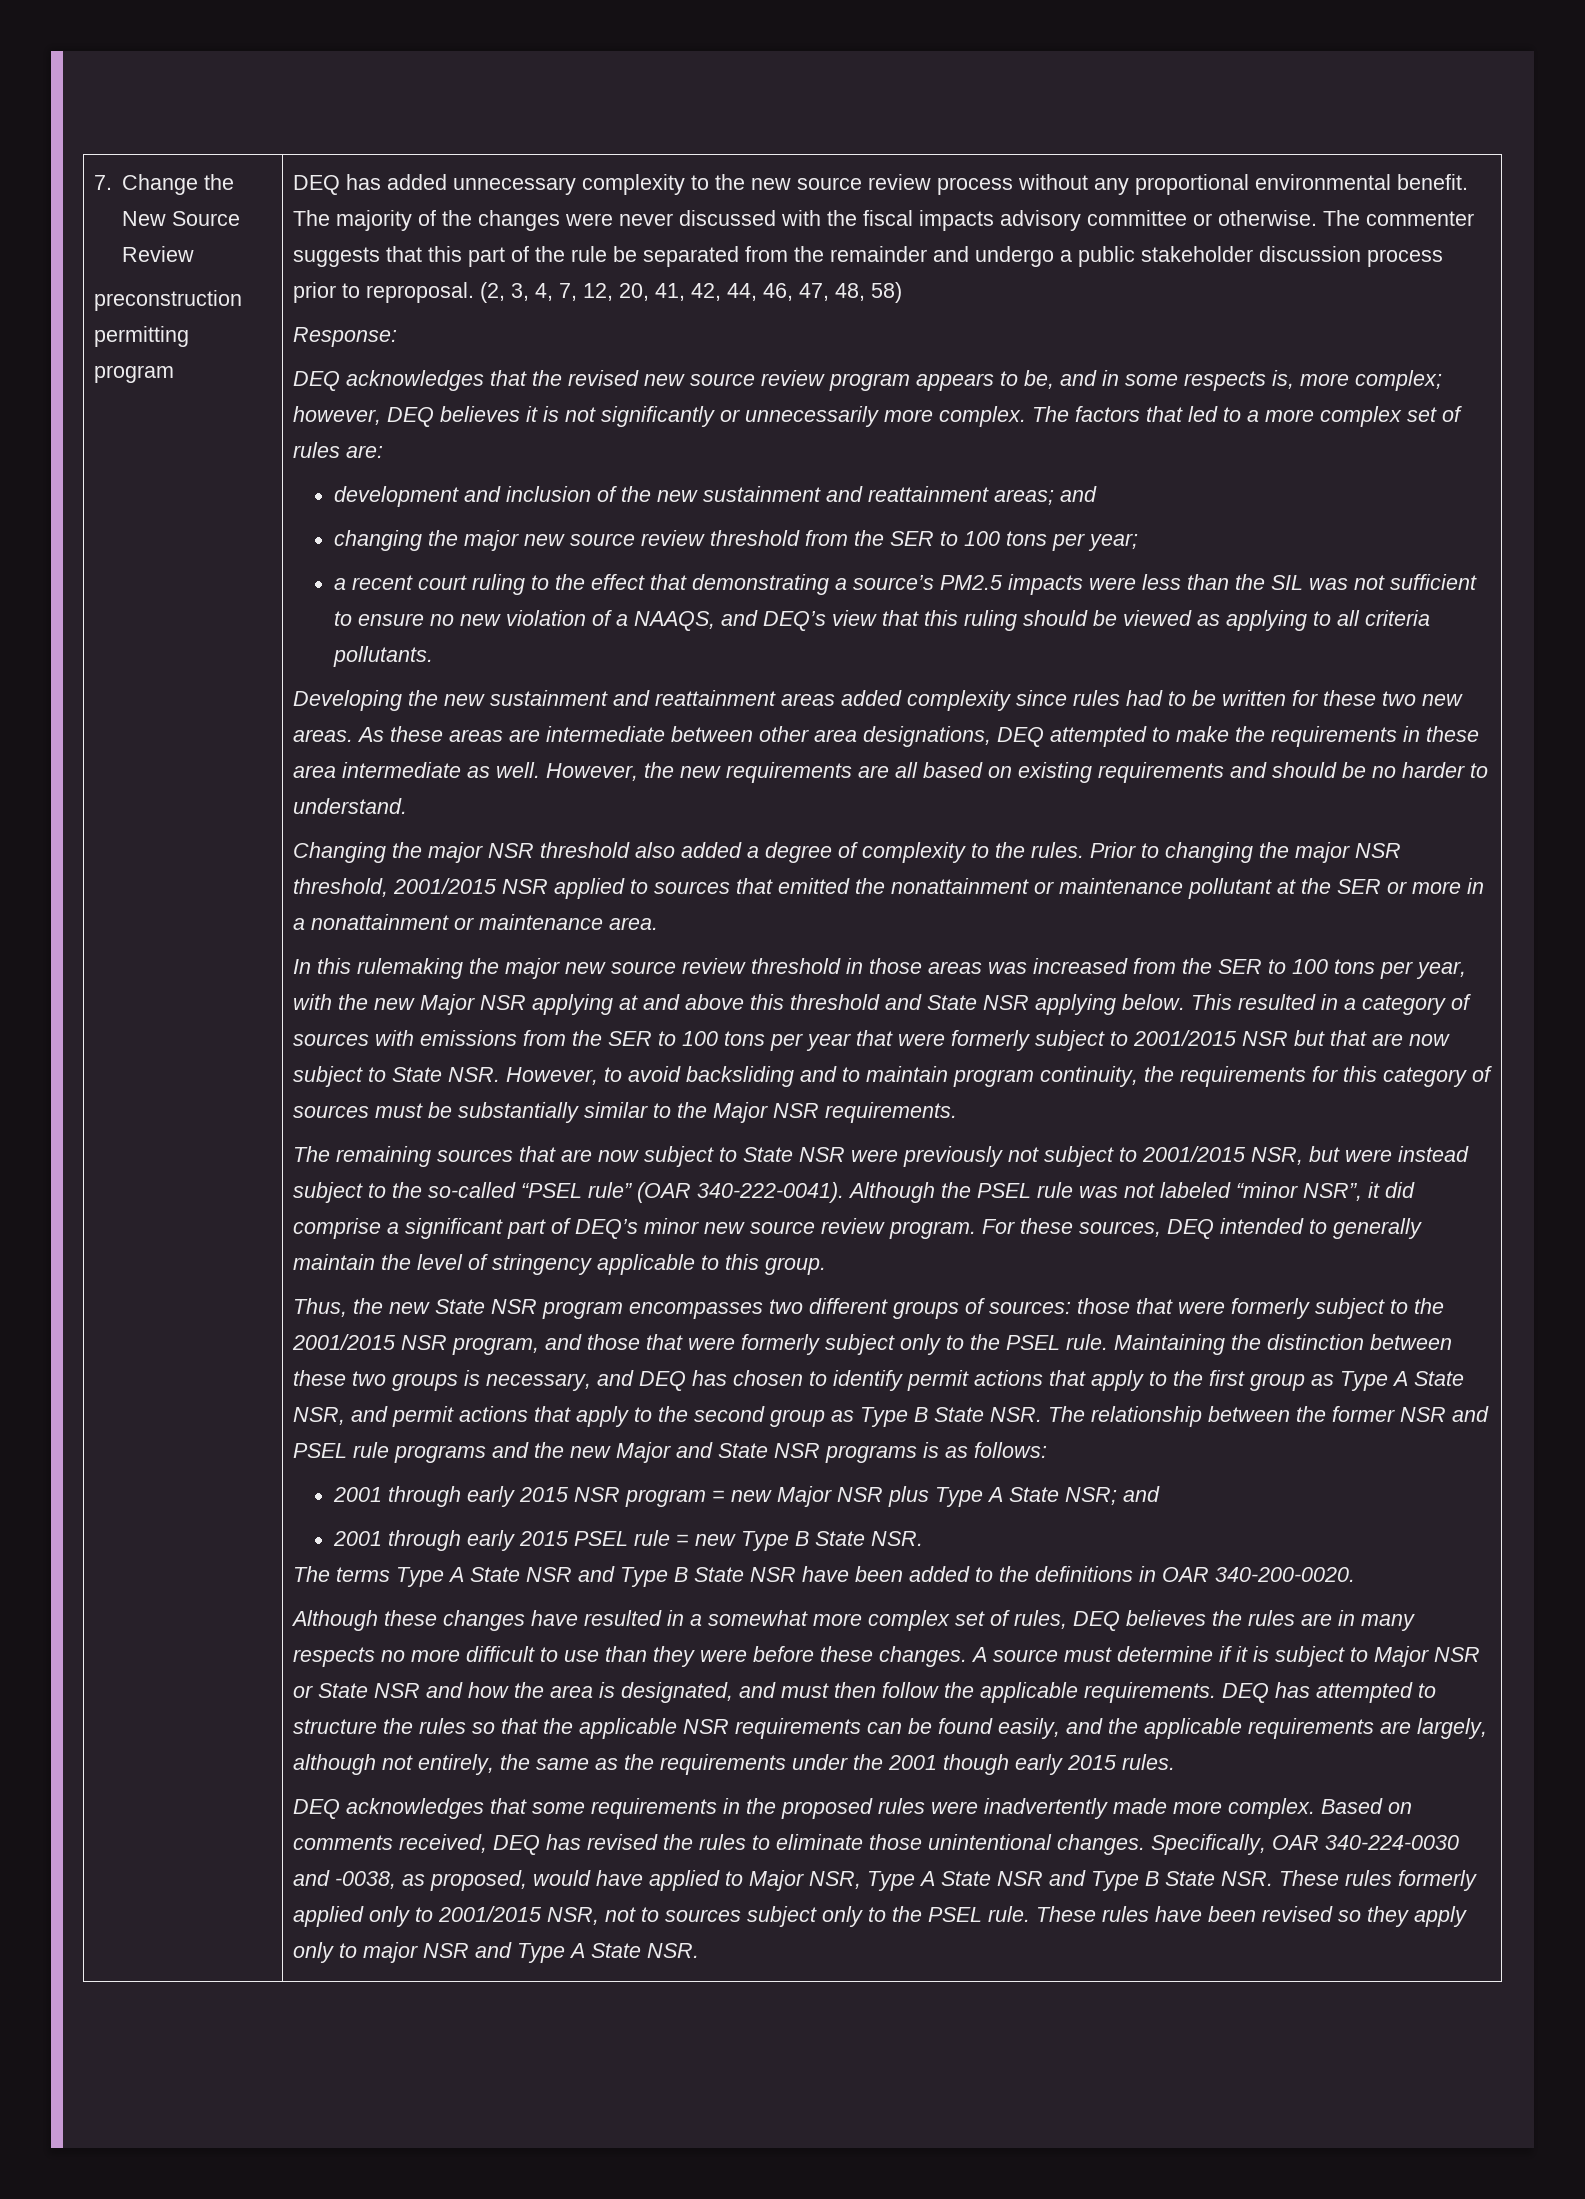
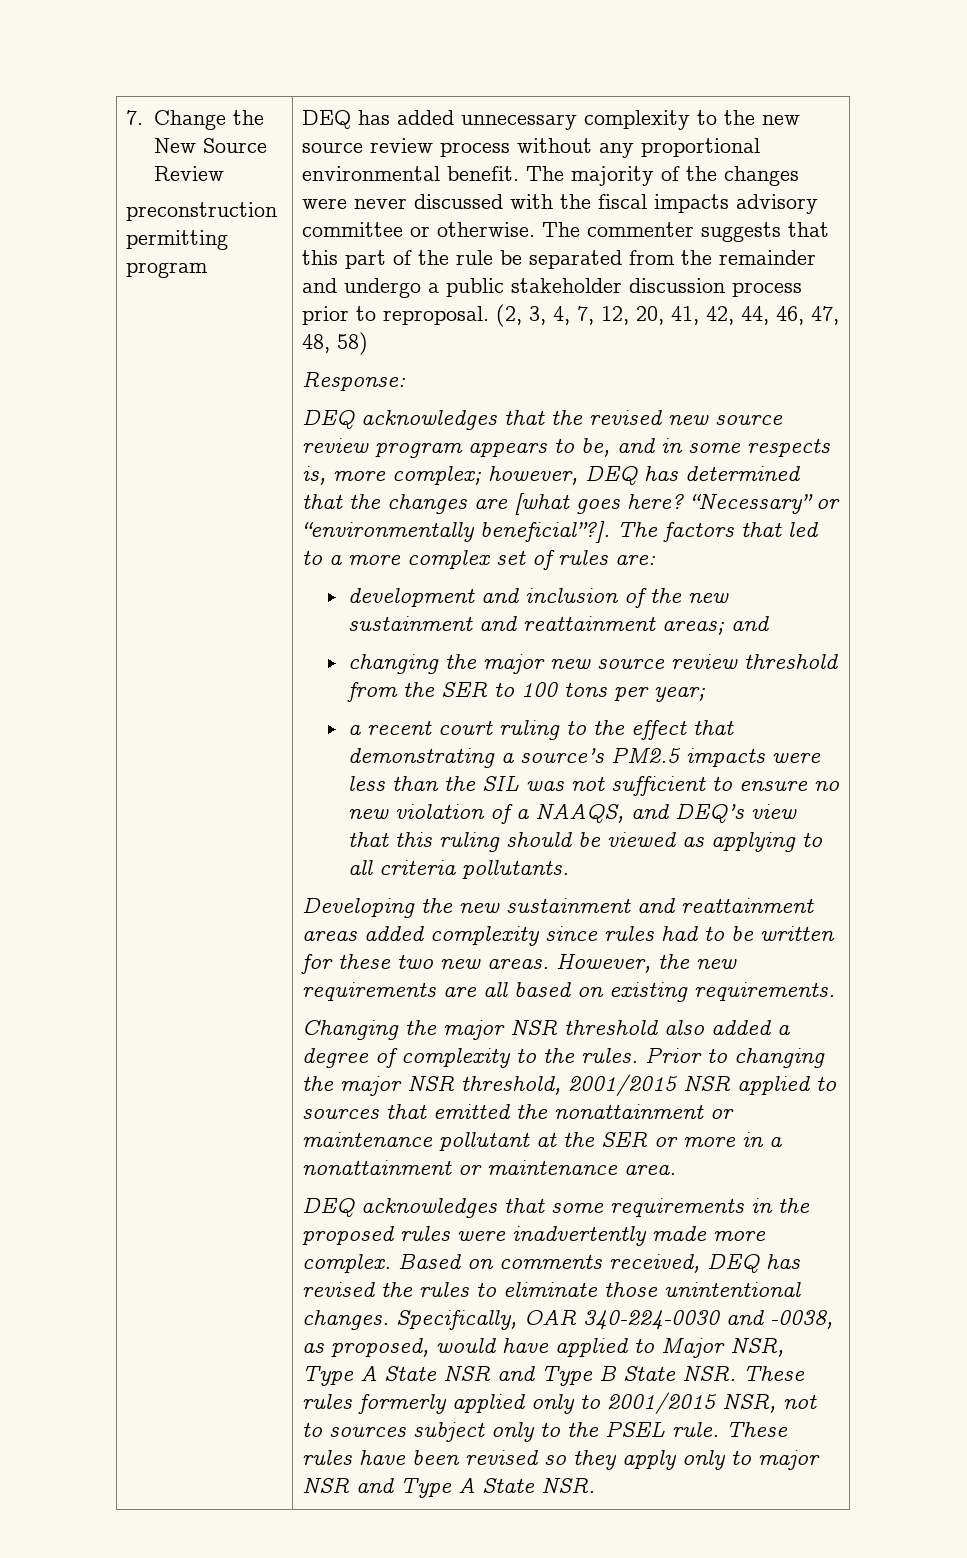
- DEQ acknowledges that the revised new source review program appears to be, and in some respects is, more complex; however, DEQ believes it is not significantly or unnecessarily more complex.
+ DEQ acknowledges that the revised new source review program appears to be, and in some respects is, more complex; however, DEQ has determined that the changes are [what goes here? “Necessary” or “environmentally beneficial”?].
- As these areas are intermediate between other area designations, DEQ attempted to make the requirements in these area intermediate as well.
- However, the new requirements are all based on existing requirements and should be no harder to understand.
+ However, the new requirements are all based on existing requirements.
- In this rulemaking the major new source review threshold in those areas was increased from the SER to 100 tons per year, with the new Major NSR applying at and above this threshold and State NSR applying below. This resulted in a category of sources with emissions from the SER to 100 tons per year that were formerly subject to 2001/2015 NSR but that are now subject to State NSR. However, to avoid backsliding and to maintain program continuity, the requirements for this category of sources must be substantially similar to the Major NSR requirements.
- The remaining sources that are now subject to State NSR were previously not subject to 2001/2015 NSR, but were instead subject to the so-called “PSEL rule” (OAR 340-222-0041). Although the PSEL rule was not labeled “minor NSR”, it did comprise a significant part of DEQ’s minor new source review program. For these sources, DEQ intended to generally maintain the level of stringency applicable to this group.
- Thus, the new State NSR program encompasses two different groups of sources: those that were formerly subject to the 2001/2015 NSR program, and those that were formerly subject only to the PSEL rule. Maintaining the distinction between these two groups is necessary, and DEQ has chosen to identify permit actions that apply to the first group as Type A State NSR, and permit actions that apply to the second group as Type B State NSR. The relationship between the former NSR and PSEL rule programs and the new Major and State NSR programs is as follows:
- 2001 through early 2015 NSR program = new Major NSR plus Type A State NSR; and
- 2001 through early 2015 PSEL rule = new Type B State NSR.
- The terms Type A State NSR and Type B State NSR have been added to the definitions in OAR 340-200-0020.
- Although these changes have resulted in a somewhat more complex set of rules, DEQ believes the rules are in many respects no more difficult to use than they were before these changes. A source must determine if it is subject to Major NSR or State NSR and how the area is designated, and must then follow the applicable requirements. DEQ has attempted to structure the rules so that the applicable NSR requirements can be found easily, and the applicable requirements are largely, although not entirely, the same as the requirements under the 2001 though early 2015 rules.

